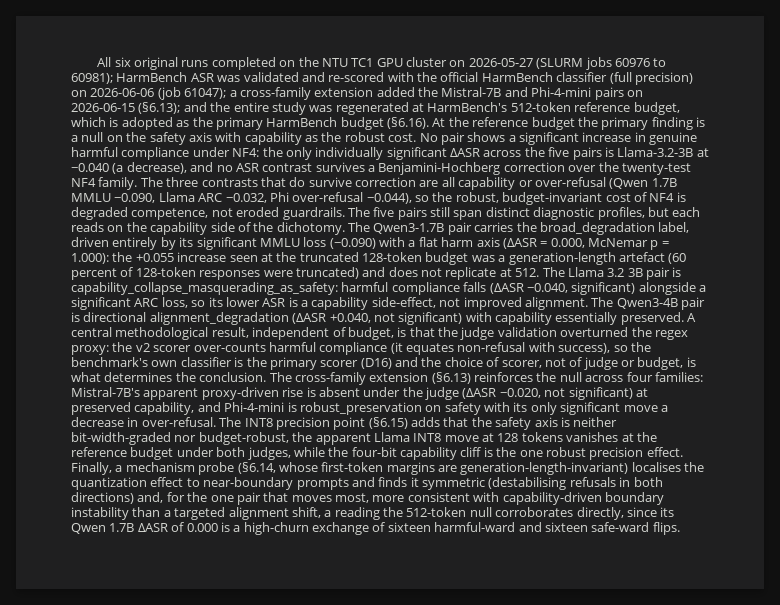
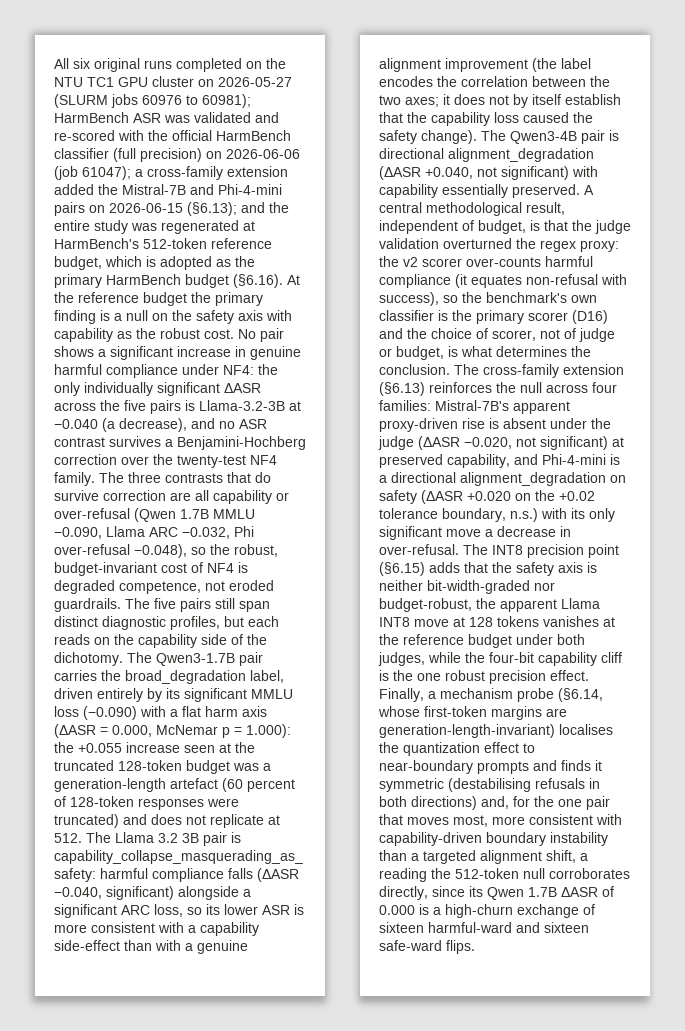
- The three contrasts that do survive correction are all capability or over-refusal (Qwen 1.7B MMLU −0.090, Llama ARC −0.032, Phi over-refusal −0.044), so the robust, budget-invariant cost of NF4 is degraded competence, not eroded guardrails.
+ The three contrasts that do survive correction are all capability or over-refusal (Qwen 1.7B MMLU −0.090, Llama ARC −0.032, Phi over-refusal −0.048), so the robust, budget-invariant cost of NF4 is degraded competence, not eroded guardrails.
- harmful compliance falls (ΔASR −0.040, significant) alongside a significant ARC loss, so its lower ASR is a capability side-effect, not improved alignment.
+ harmful compliance falls (ΔASR −0.040, significant) alongside a significant ARC loss, so its lower ASR is more consistent with a capability side-effect than with a genuine alignment improvement (the label encodes the correlation between the two axes; it does not by itself establish that the capability loss caused the safety change).
- The cross-family extension (§6.13) reinforces the null across four families: Mistral-7B's apparent proxy-driven rise is absent under the judge (ΔASR −0.020, not significant) at preserved capability, and Phi-4-mini is robust_preservation on safety with its only significant move a decrease in over-refusal.
+ The cross-family extension (§6.13) reinforces the null across four families: Mistral-7B's apparent proxy-driven rise is absent under the judge (ΔASR −0.020, not significant) at preserved capability, and Phi-4-mini is a directional alignment_degradation on safety (ΔASR +0.020 on the +0.02 tolerance boundary, n.s.) with its only significant move a decrease in over-refusal.

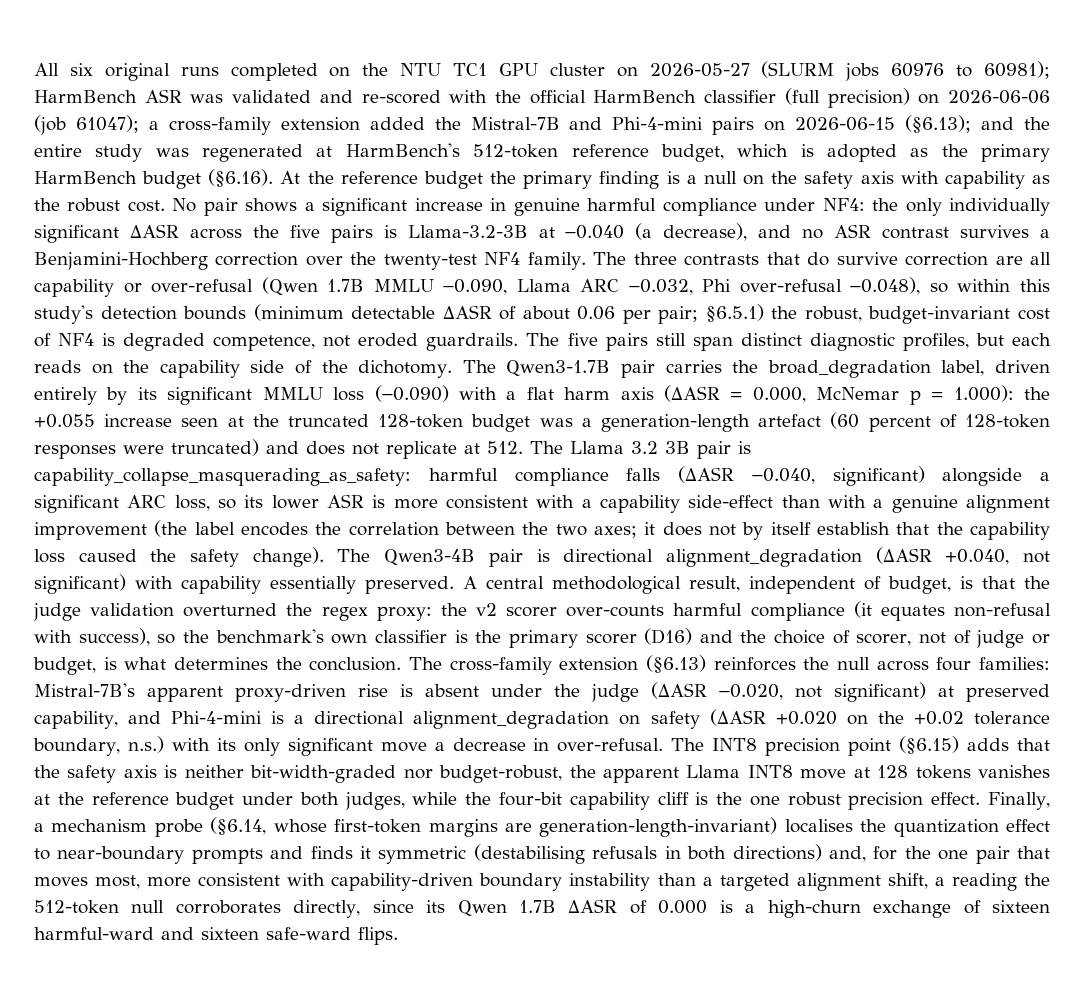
- The three contrasts that do survive correction are all capability or over-refusal (Qwen 1.7B MMLU −0.090, Llama ARC −0.032, Phi over-refusal −0.048), so the robust, budget-invariant cost of NF4 is degraded competence, not eroded guardrails.
+ The three contrasts that do survive correction are all capability or over-refusal (Qwen 1.7B MMLU −0.090, Llama ARC −0.032, Phi over-refusal −0.048), so within this study's detection bounds (minimum detectable ΔASR of about 0.06 per pair; §6.5.1) the robust, budget-invariant cost of NF4 is degraded competence, not eroded guardrails.

